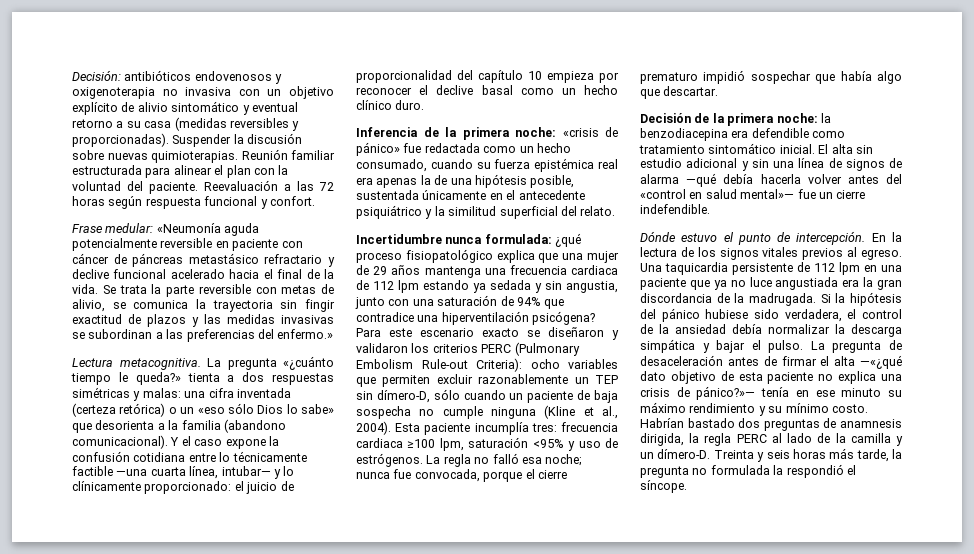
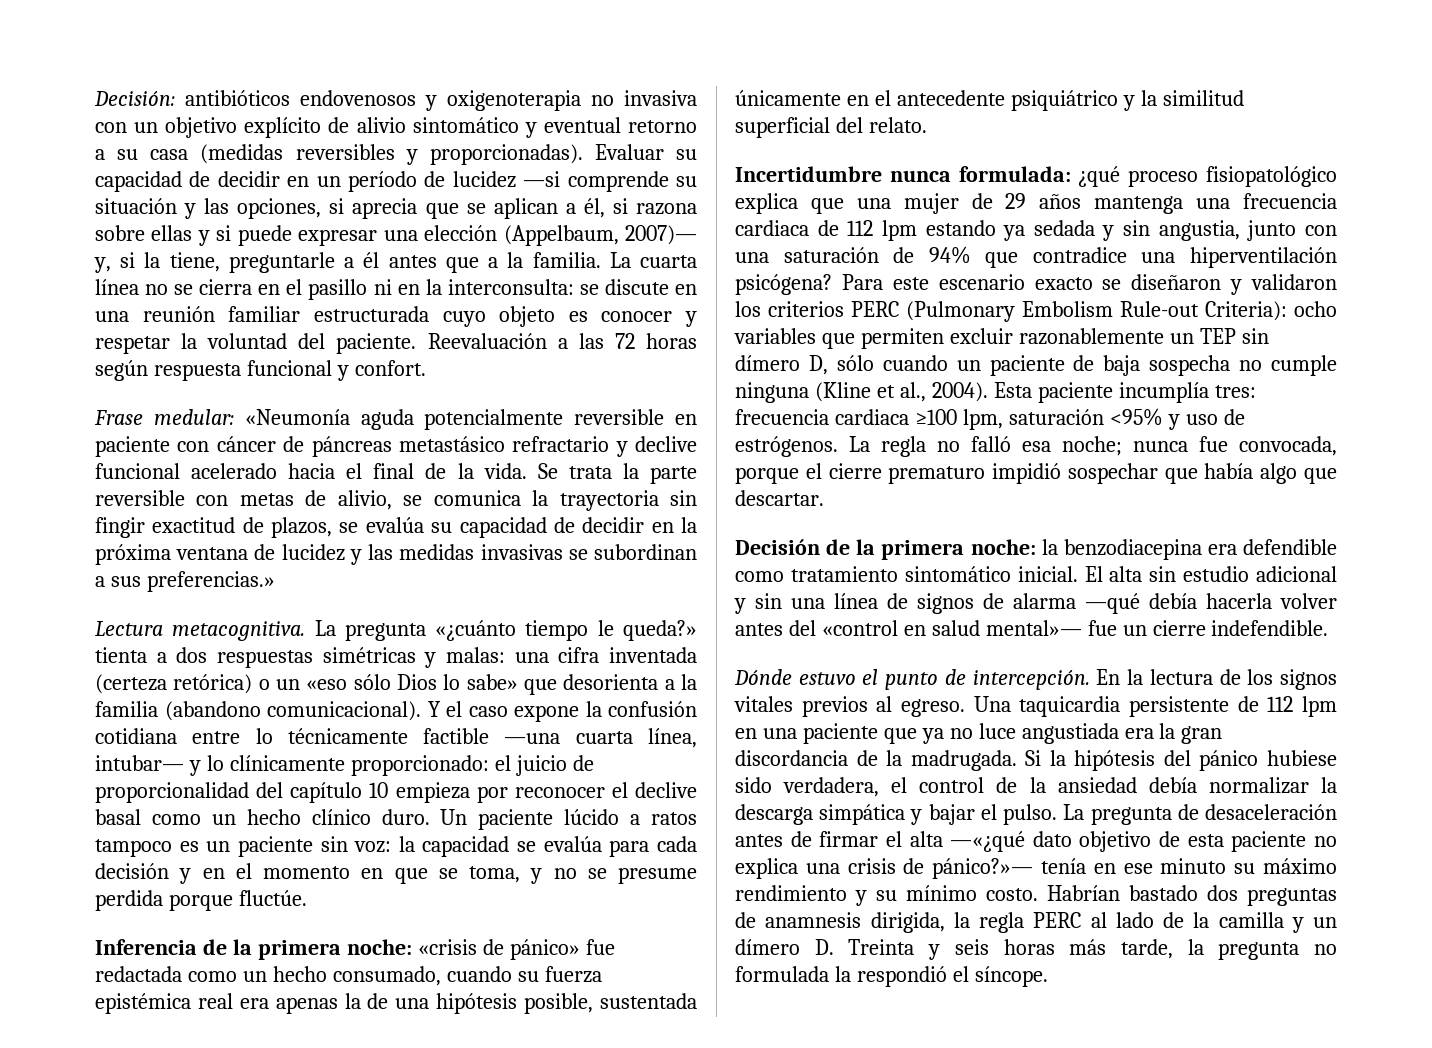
- Suspender la discusión sobre nuevas quimioterapias. Reunión familiar estructurada para alinear el plan con la voluntad del paciente.
+ Evaluar su capacidad de decidir en un período de lucidez —si comprende su situación y las opciones, si aprecia que se aplican a él, si razona sobre ellas y si puede expresar una elección (Appelbaum, 2007)— y, si la tiene, preguntarle a él antes que a la familia. La cuarta línea no se cierra en el pasillo ni en la interconsulta: se discute en una reunión familiar estructurada cuyo objeto es conocer y respetar la voluntad del paciente.
- Se trata la parte reversible con metas de alivio, se comunica la trayectoria sin fingir exactitud de plazos y las medidas invasivas se subordinan a las preferencias del enfermo.»
+ Se trata la parte reversible con metas de alivio, se comunica la trayectoria sin fingir exactitud de plazos, se evalúa su capacidad de decidir en la próxima ventana de lucidez y las medidas invasivas se subordinan a sus preferencias.»
+ Un paciente lúcido a ratos tampoco es un paciente sin voz: la capacidad se evalúa para cada decisión y en el momento en que se toma, y no se presume perdida porque fluctúe.
- Para este escenario exacto se diseñaron y validaron los criterios PERC (Pulmonary Embolism Rule-out Criteria): ocho variables que permiten excluir razonablemente un TEP sin dímero-D, sólo cuando un paciente de baja sospecha no cumple ninguna (Kline et al., 2004).
+ Para este escenario exacto se diseñaron y validaron los criterios PERC (Pulmonary Embolism Rule-out Criteria): ocho variables que permiten excluir razonablemente un TEP sin dímero D, sólo cuando un paciente de baja sospecha no cumple ninguna (Kline et al., 2004).
- Habrían bastado dos preguntas de anamnesis dirigida, la regla PERC al lado de la camilla y un dímero-D. Treinta y seis horas más tarde, la pregunta no formulada la respondió el síncope.
+ Habrían bastado dos preguntas de anamnesis dirigida, la regla PERC al lado de la camilla y un dímero D. Treinta y seis horas más tarde, la pregunta no formulada la respondió el síncope.

